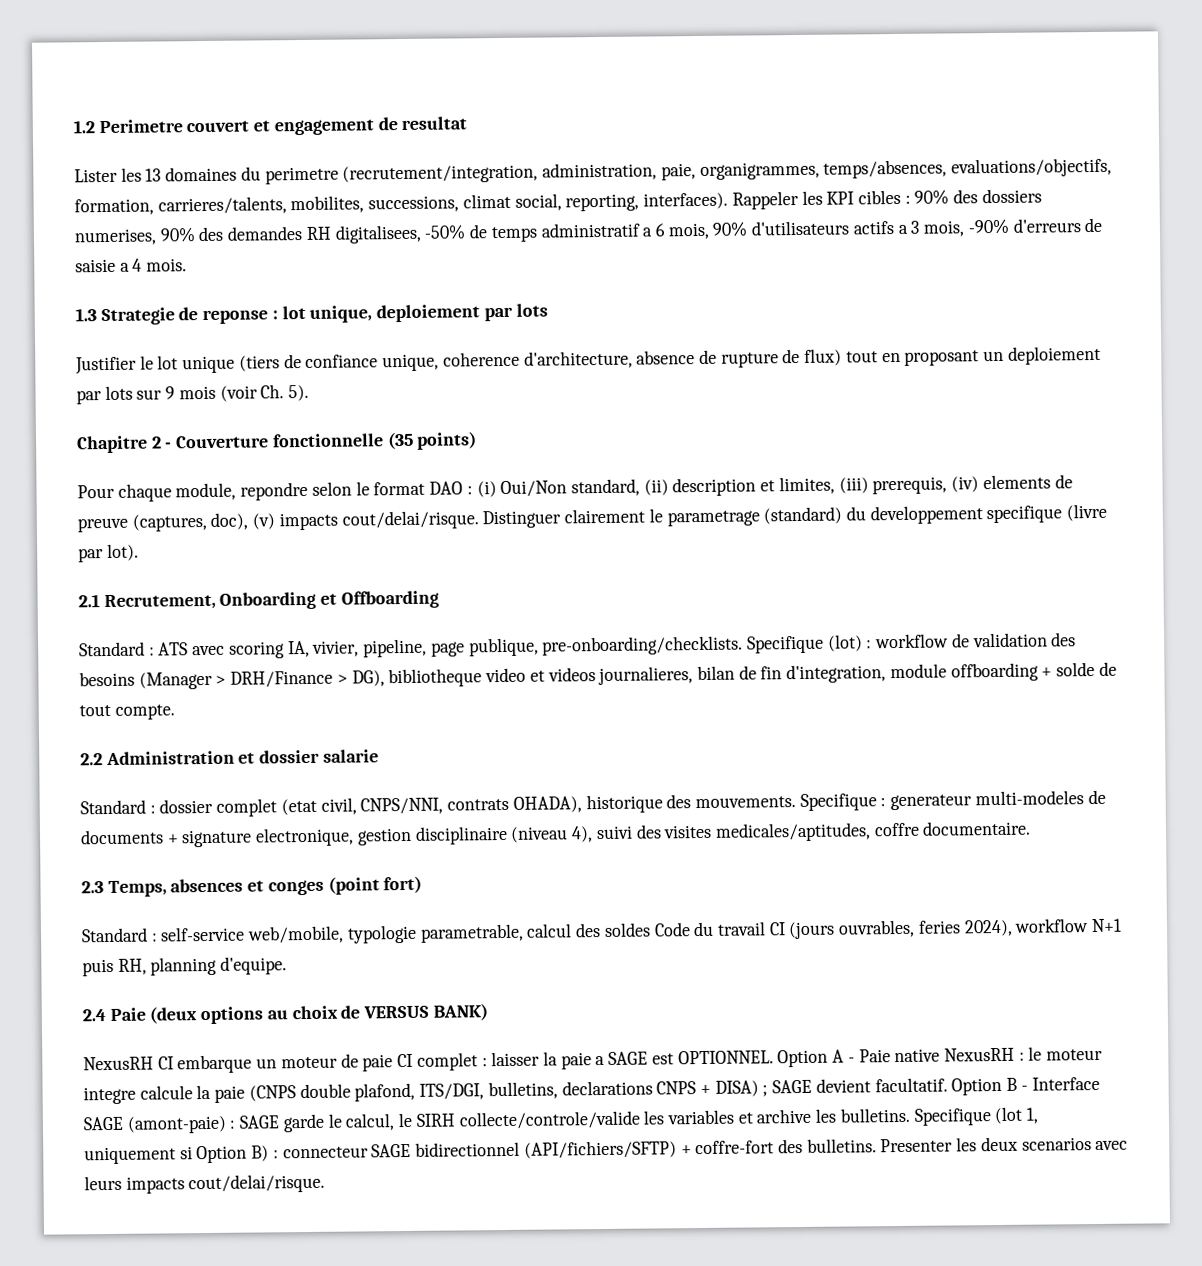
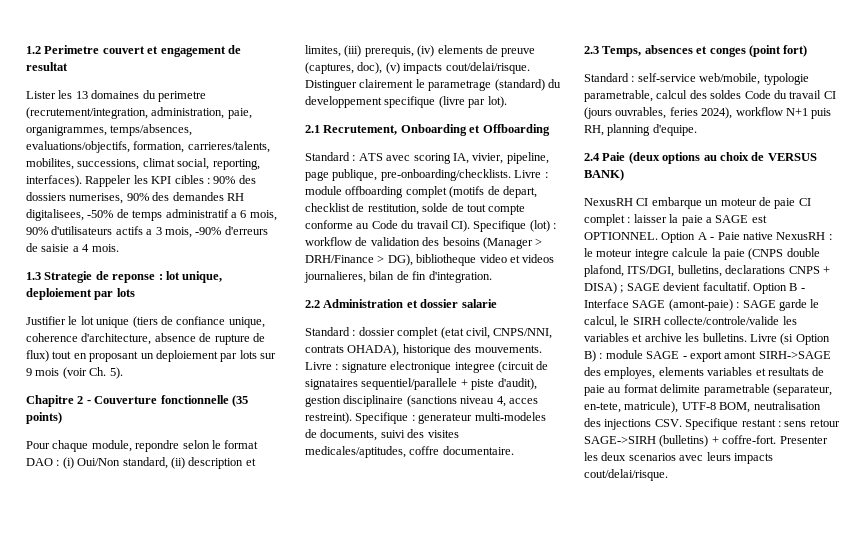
- Specifique (lot) : workflow de validation des besoins (Manager > DRH/Finance > DG), bibliotheque video et videos journalieres, bilan de fin d'integration, module offboarding + solde de tout compte.
+ Livre : module offboarding complet (motifs de depart, checklist de restitution, solde de tout compte conforme au Code du travail CI). Specifique (lot) : workflow de validation des besoins (Manager > DRH/Finance > DG), bibliotheque video et videos journalieres, bilan de fin d'integration.
+ Livre : signature electronique integree (circuit de signataires sequentiel/parallele + piste d'audit), gestion disciplinaire (sanctions niveau 4, acces restreint).
- Specifique : generateur multi-modeles de documents + signature electronique, gestion disciplinaire (niveau 4), suivi des visites medicales/aptitudes, coffre documentaire.
+ Specifique : generateur multi-modeles de documents, suivi des visites medicales/aptitudes, coffre documentaire.
- Specifique (lot 1, uniquement si Option B) : connecteur SAGE bidirectionnel (API/fichiers/SFTP) + coffre-fort des bulletins.
+ Livre (si Option B) : module SAGE - export amont SIRH->SAGE des employes, elements variables et resultats de paie au format delimite parametrable (separateur, en-tete, matricule), UTF-8 BOM, neutralisation des injections CSV. Specifique restant : sens retour SAGE->SIRH (bulletins) + coffre-fort.

